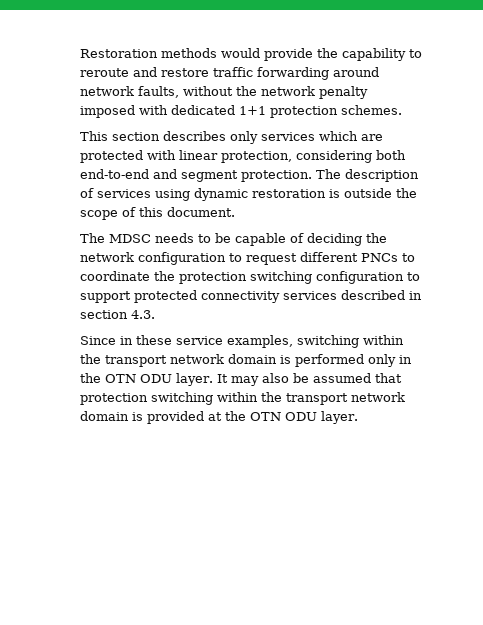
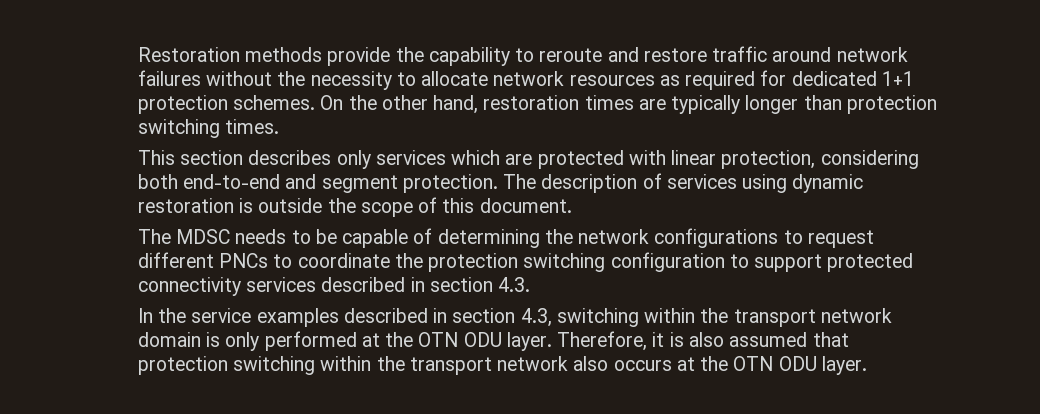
- Restoration methods would provide the capability to reroute and restore traffic forwarding around network faults, without the network penalty imposed with dedicated 1+1 protection schemes.
+ Restoration methods provide the capability to reroute and restore traffic around network failures without the necessity to allocate network resources as required for dedicated 1+1 protection schemes. On the other hand, restoration times are typically longer than protection switching times.
- The MDSC needs to be capable of deciding the network configuration to request different PNCs to coordinate the protection switching configuration to support protected connectivity services described in section 4.3.
+ The MDSC needs to be capable of determining the network configurations to request different PNCs to coordinate the protection switching configuration to support protected connectivity services described in section 4.3.
- Since in these service examples, switching within the transport network domain is performed only in the OTN ODU layer. It may also be assumed that protection switching within the transport network domain is provided at the OTN ODU layer.
+ In the service examples described in section 4.3, switching within the transport network domain is only performed at the OTN ODU layer. Therefore, it is also assumed that protection switching within the transport network also occurs at the OTN ODU layer.

